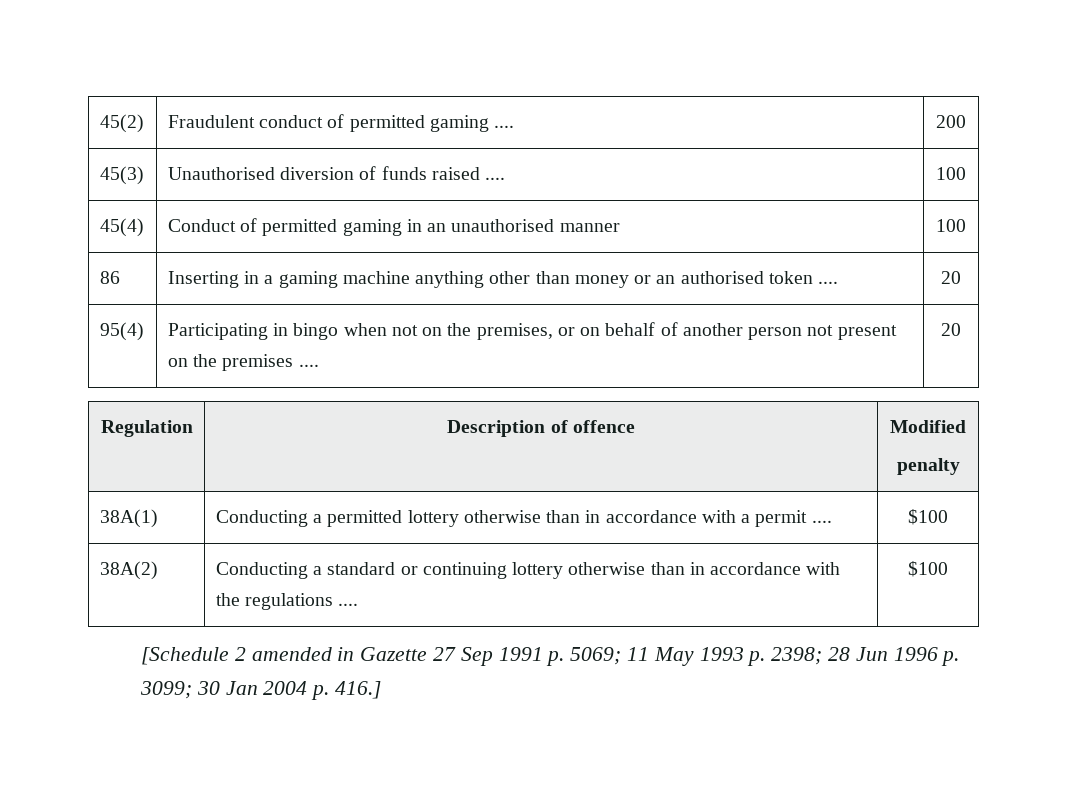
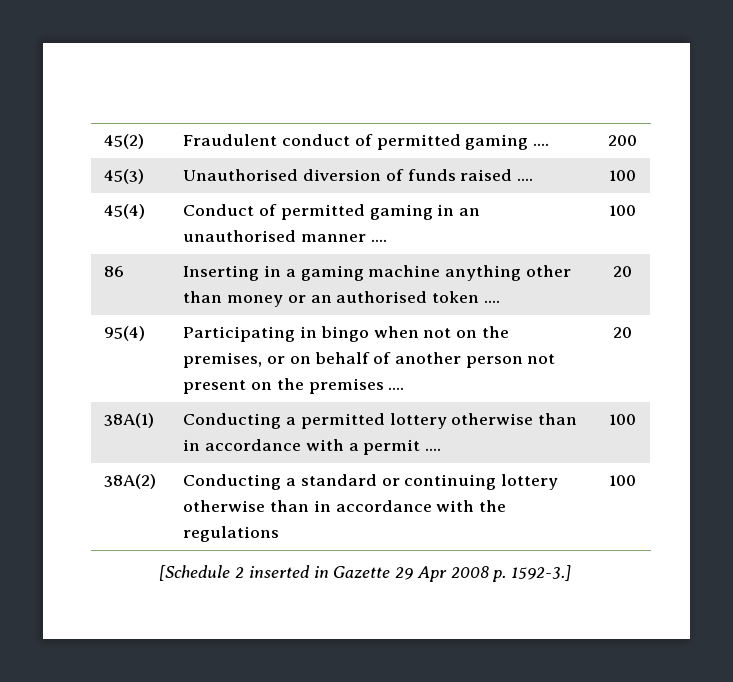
- 45(4) | Conduct of permitted gaming in an unauthorised manner | 100
+ 45(4) | Conduct of permitted gaming in an unauthorised manner .... | 100
- Regulation | Description of offence | Modified
- penalty
- 38A(1) | Conducting a permitted lottery otherwise than in accordance with a permit .... | $100
+ 38A(1) | Conducting a permitted lottery otherwise than in accordance with a permit .... | 100
- 38A(2) | Conducting a standard or continuing lottery otherwise than in accordance with the regulations .... | $100
+ 38A(2) | Conducting a standard or continuing lottery otherwise than in accordance with the regulations | 100
- [Schedule 2 amended in Gazette 27 Sep 1991 p. 5069; 11 May 1993 p. 2398; 28 Jun 1996 p. 3099; 30 Jan 2004 p. 416.]
+ [Schedule 2 inserted in Gazette 29 Apr 2008 p. 1592-3.]

